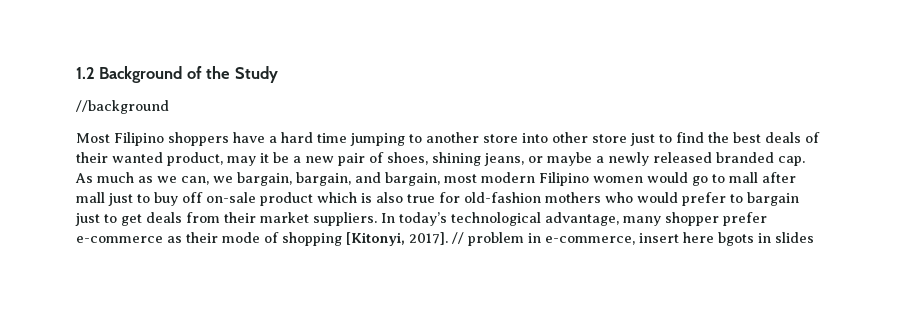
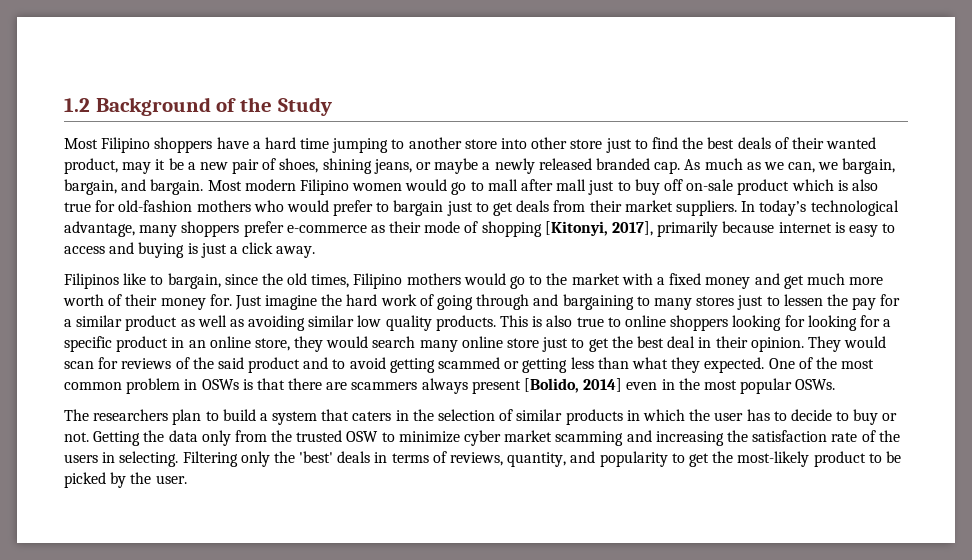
- //background
- As much as we can, we bargain, bargain, and bargain, most modern Filipino women would go to mall after mall just to buy off on-sale product which is also true for old-fashion mothers who would prefer to bargain just to get deals from their market suppliers.
+ As much as we can, we bargain, bargain, and bargain. Most modern Filipino women would go to mall after mall just to buy off on-sale product which is also true for old-fashion mothers who would prefer to bargain just to get deals from their market suppliers.
- In today’s technological advantage, many shopper prefer e-commerce as their mode of shopping [Kitonyi, 2017]. // problem in e-commerce, insert here bgots in slides
+ In today’s technological advantage, many shoppers prefer e-commerce as their mode of shopping [Kitonyi, 2017], primarily because internet is easy to access and buying is just a click away.
+ Filipinos like to bargain, since the old times, Filipino mothers would go to the market with a fixed money and get much more worth of their money for. Just imagine the hard work of going through and bargaining to many stores just to lessen the pay for a similar product as well as avoiding similar low quality products. This is also true to online shoppers looking for looking for a specific product in an online store, they would search many online store just to get the best deal in their opinion. They would scan for reviews of the said product and to avoid getting scammed or getting less than what they expected. One of the most common problem in OSWs is that there are scammers always present [Bolido, 2014] even in the most popular OSWs.
+ The researchers plan to build a system that caters in the selection of similar products in which the user has to decide to buy or not. Getting the data only from the trusted OSW to minimize cyber market scamming and increasing the satisfaction rate of the users in selecting. Filtering only the 'best' deals in terms of reviews, quantity, and popularity to get the most-likely product to be picked by the user.

